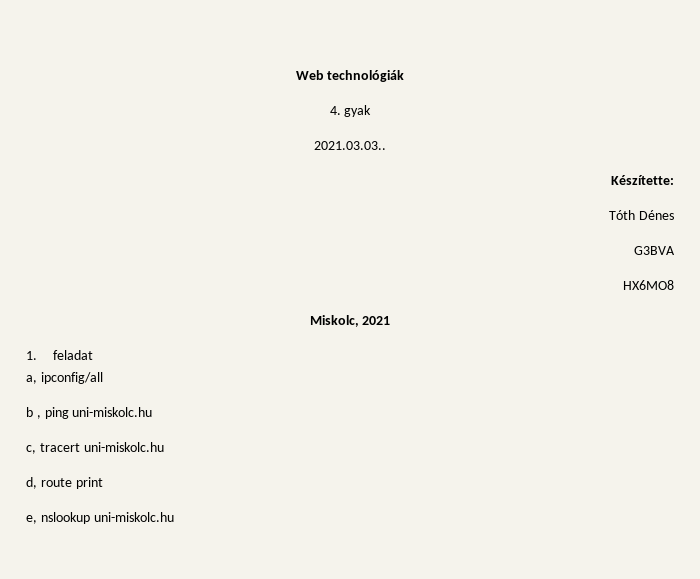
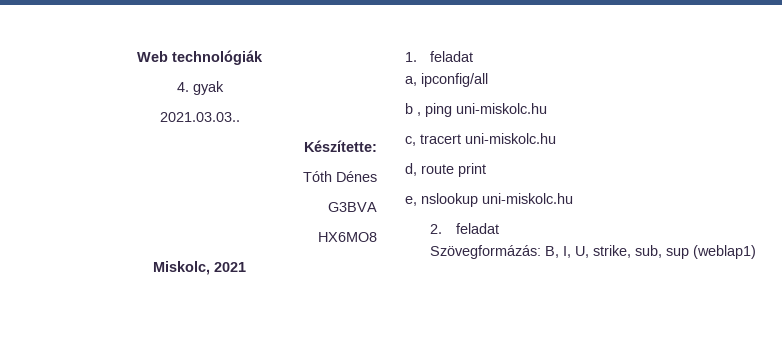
+ 2. feladat
+ Szövegformázás: B, I, U, strike, sub, sup (weblap1)

